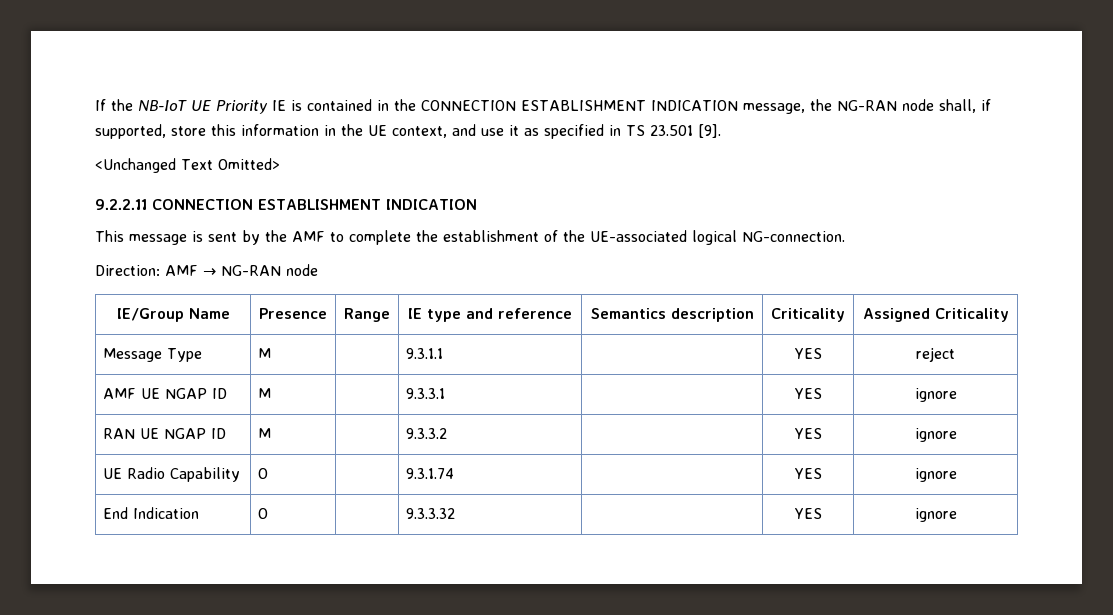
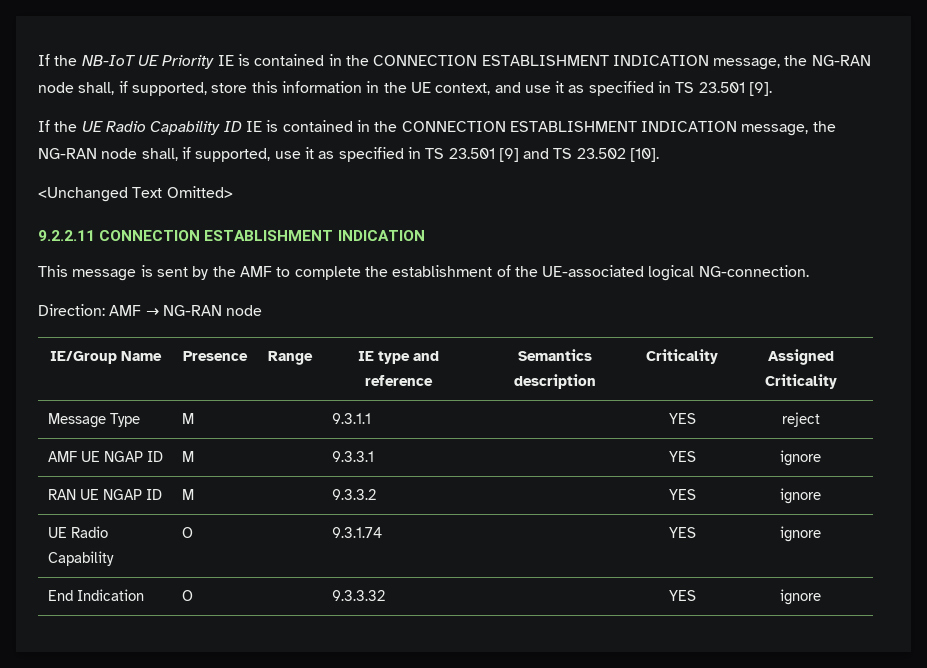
+ If the UE Radio Capability ID IE is contained in the CONNECTION ESTABLISHMENT INDICATION message, the NG-RAN node shall, if supported, use it as specified in TS 23.501 [9] and TS 23.502 [10].

